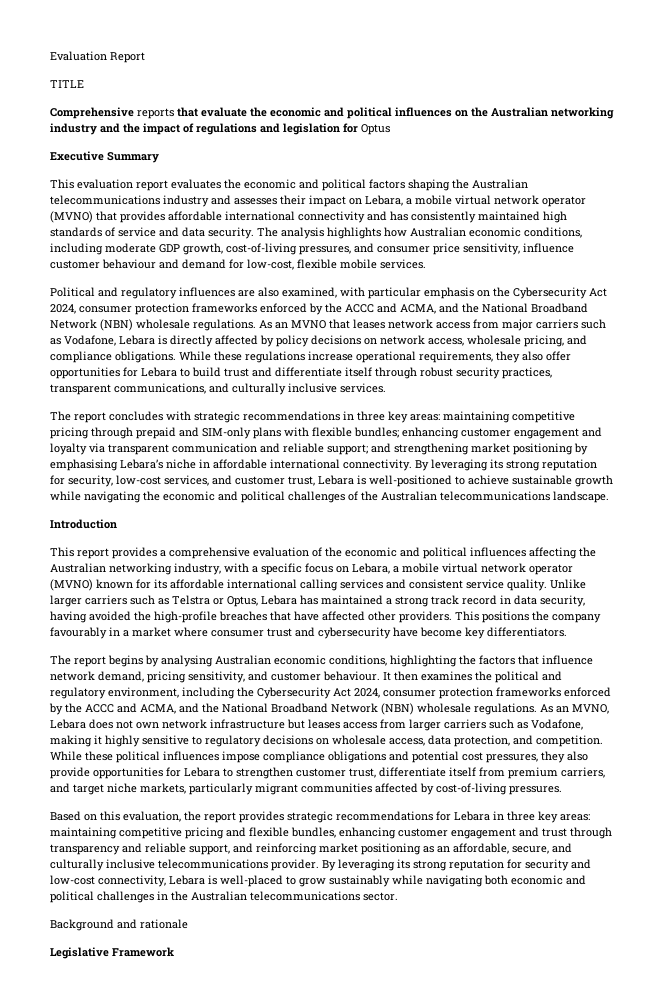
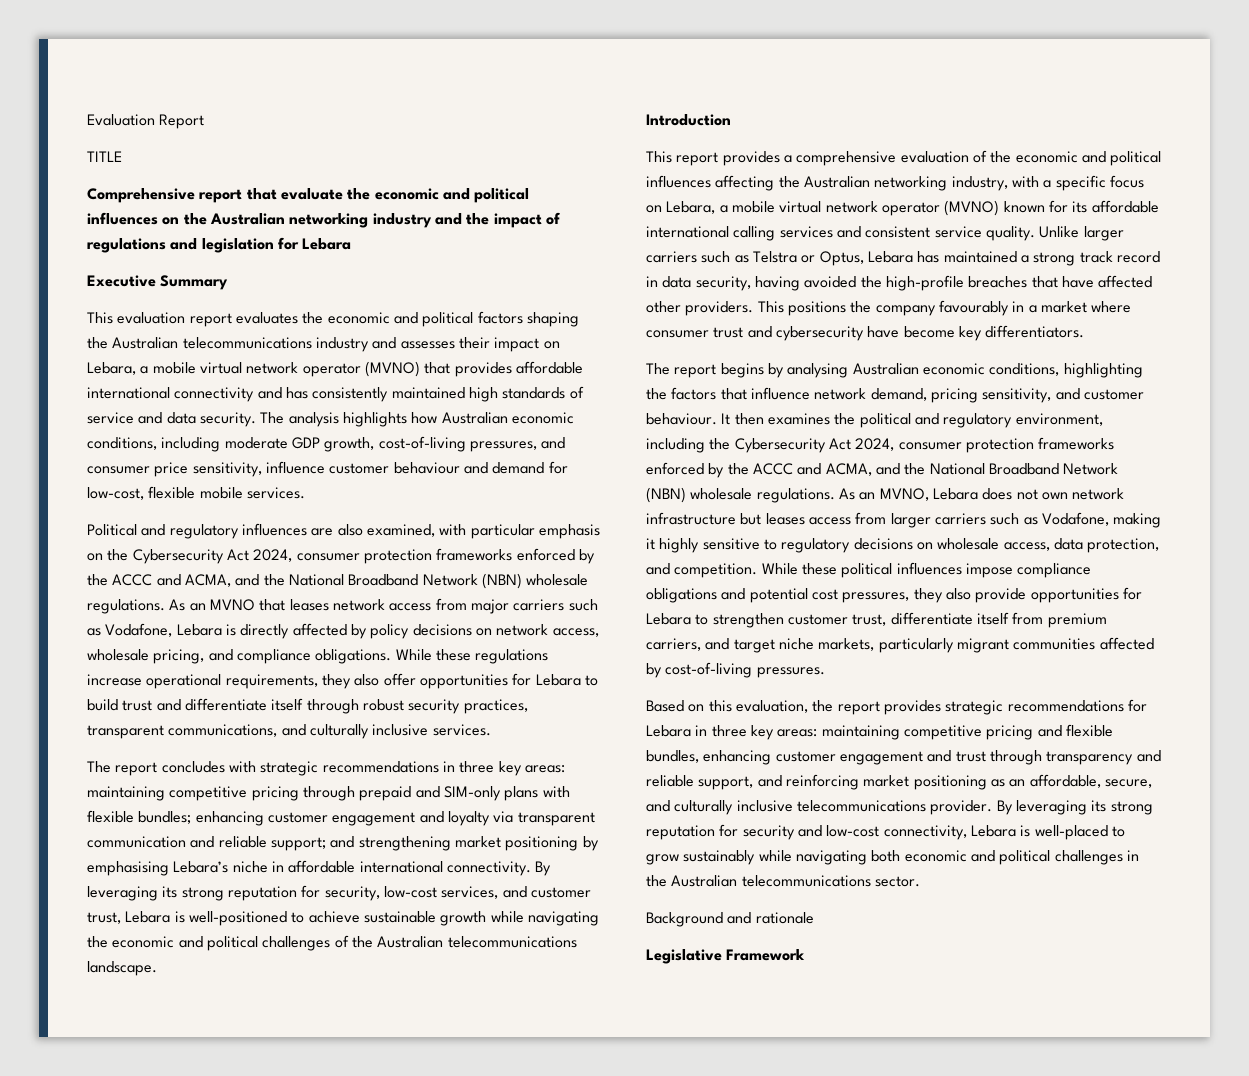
- Comprehensive reports that evaluate the economic and political influences on the Australian networking industry and the impact of regulations and legislation for Optus
+ Comprehensive report that evaluate the economic and political influences on the Australian networking industry and the impact of regulations and legislation for Lebara

